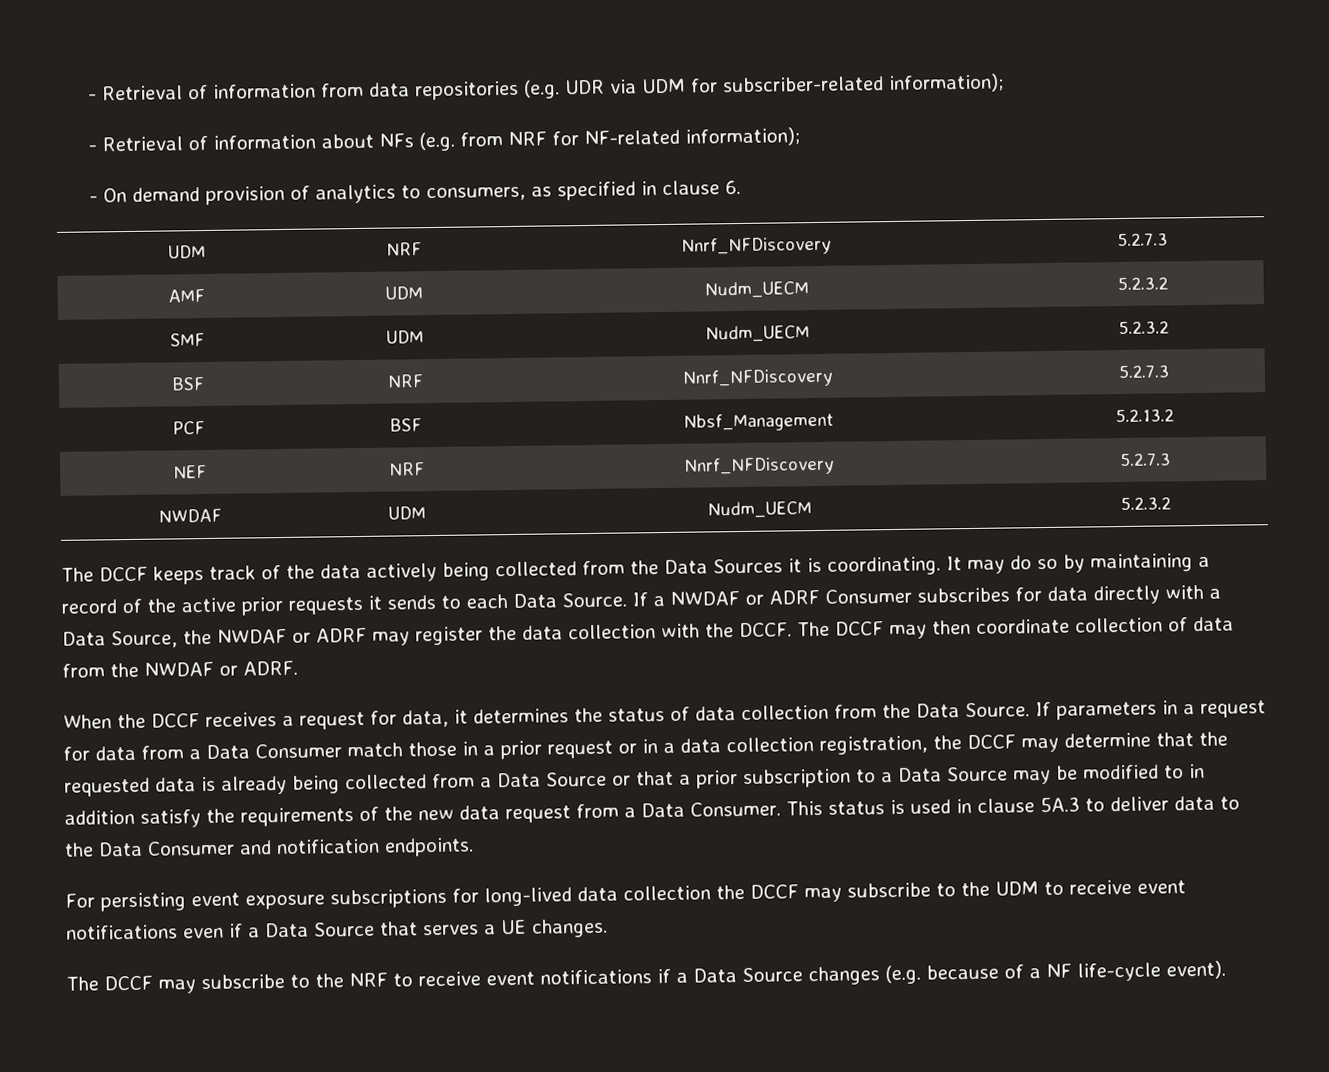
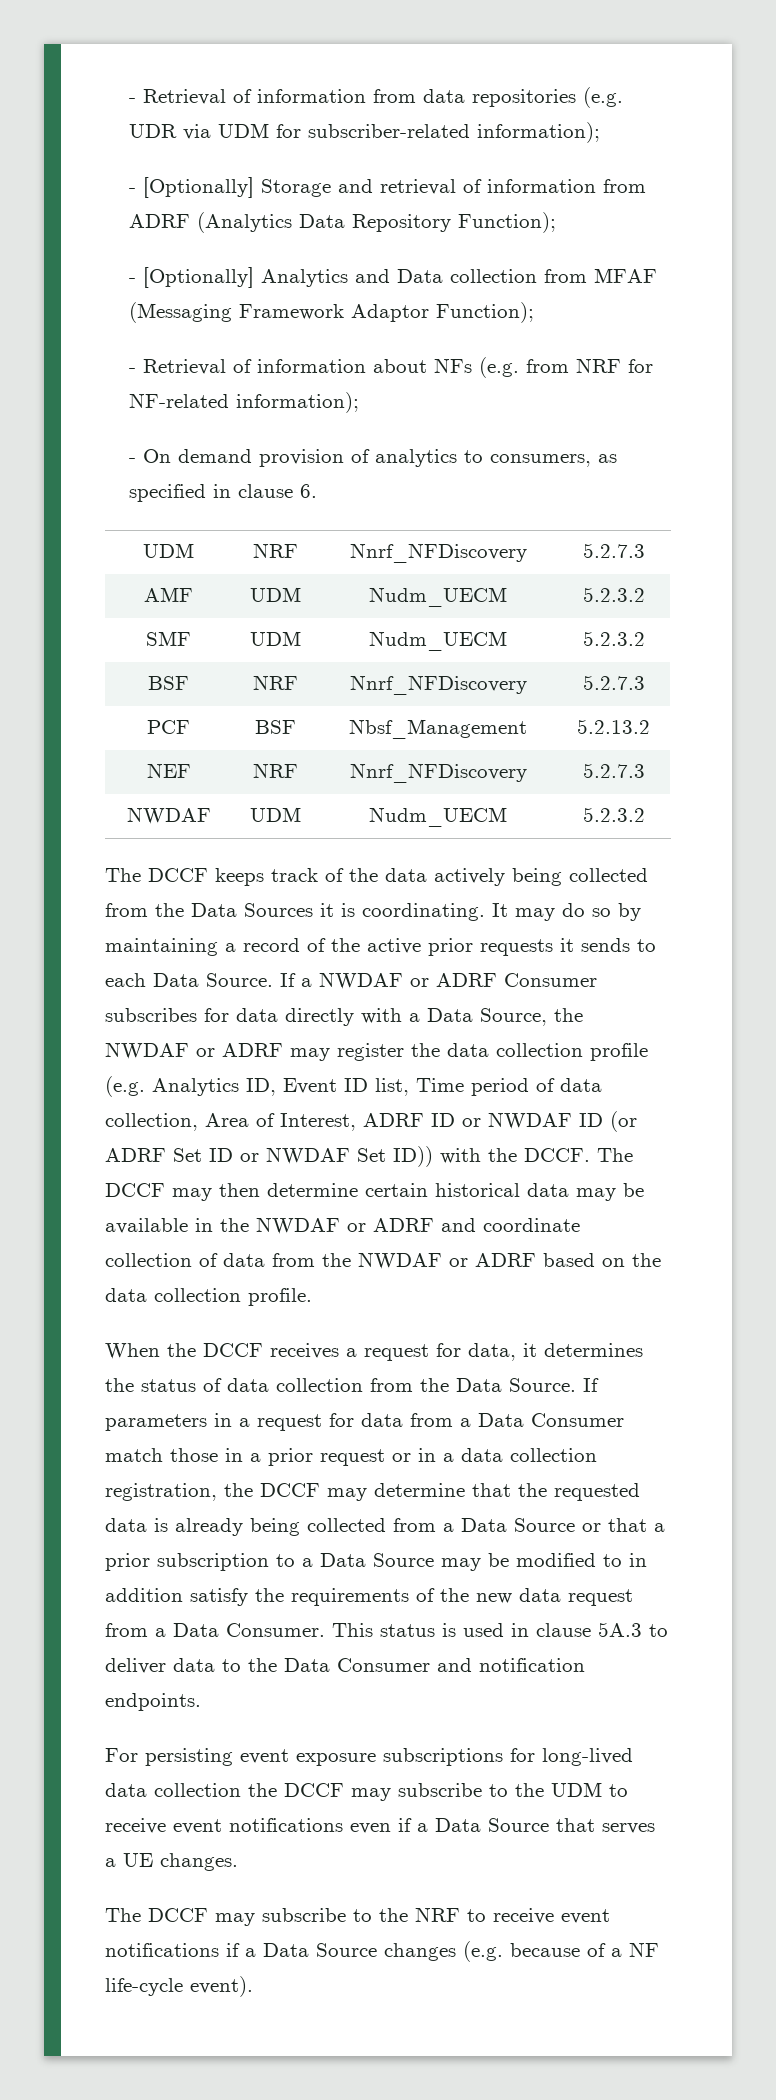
+ - [Optionally] Storage and retrieval of information from ADRF (Analytics Data Repository Function);
+ - [Optionally] Analytics and Data collection from MFAF (Messaging Framework Adaptor Function);
- If a NWDAF or ADRF Consumer subscribes for data directly with a Data Source, the NWDAF or ADRF may register the data collection with the DCCF.
+ If a NWDAF or ADRF Consumer subscribes for data directly with a Data Source, the NWDAF or ADRF may register the data collection profile (e.g. Analytics ID, Event ID list, Time period of data collection, Area of Interest, ADRF ID or NWDAF ID (or ADRF Set ID or NWDAF Set ID)) with the DCCF.
- The DCCF may then coordinate collection of data from the NWDAF or ADRF.
+ The DCCF may then determine certain historical data may be available in the NWDAF or ADRF and coordinate collection of data from the NWDAF or ADRF based on the data collection profile.

